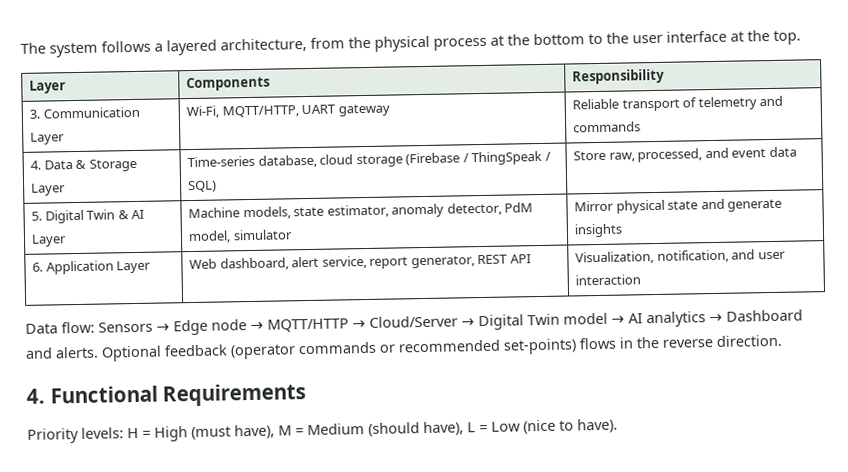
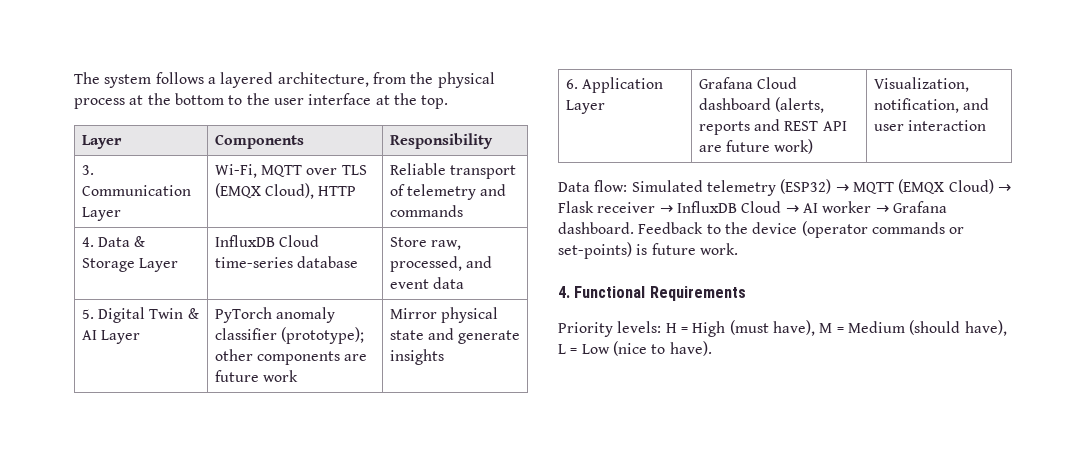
- 3. Communication Layer | Wi-Fi, MQTT/HTTP, UART gateway | Reliable transport of telemetry and commands
+ 3. Communication Layer | Wi-Fi, MQTT over TLS (EMQX Cloud), HTTP | Reliable transport of telemetry and commands
- 4. Data & Storage Layer | Time-series database, cloud storage (Firebase / ThingSpeak / SQL) | Store raw, processed, and event data
+ 4. Data & Storage Layer | InfluxDB Cloud time-series database | Store raw, processed, and event data
- 5. Digital Twin & AI Layer | Machine models, state estimator, anomaly detector, PdM model, simulator | Mirror physical state and generate insights
+ 5. Digital Twin & AI Layer | PyTorch anomaly classifier (prototype); other components are future work | Mirror physical state and generate insights
- 6. Application Layer | Web dashboard, alert service, report generator, REST API | Visualization, notification, and user interaction
+ 6. Application Layer | Grafana Cloud dashboard (alerts, reports and REST API are future work) | Visualization, notification, and user interaction
- Data flow: Sensors → Edge node → MQTT/HTTP → Cloud/Server → Digital Twin model → AI analytics → Dashboard and alerts. Optional feedback (operator commands or recommended set-points) flows in the reverse direction.
+ Data flow: Simulated telemetry (ESP32) → MQTT (EMQX Cloud) → Flask receiver → InfluxDB Cloud → AI worker → Grafana dashboard. Feedback to the device (operator commands or set-points) is future work.

